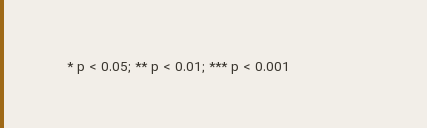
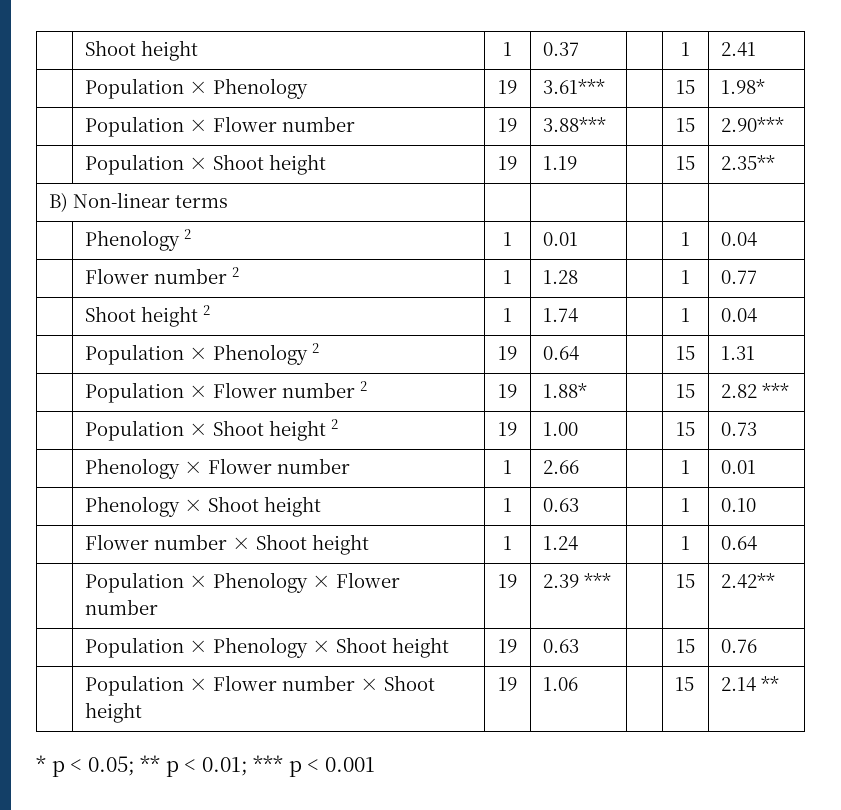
+ | Shoot height | 1 | 0.37 | | 1 | 2.41
+ | Population × Phenology | 19 | 3.61*** | | 15 | 1.98*
+ | Population × Flower number | 19 | 3.88*** | | 15 | 2.90***
+ | Population × Shoot height | 19 | 1.19 | | 15 | 2.35**
+ B) Non-linear terms | | | | |
+ | Phenology 2 | 1 | 0.01 | | 1 | 0.04
+ | Flower number 2 | 1 | 1.28 | | 1 | 0.77
+ | Shoot height 2 | 1 | 1.74 | | 1 | 0.04
+ | Population × Phenology 2 | 19 | 0.64 | | 15 | 1.31
+ | Population × Flower number 2 | 19 | 1.88* | | 15 | 2.82 ***
+ | Population × Shoot height 2 | 19 | 1.00 | | 15 | 0.73
+ | Phenology × Flower number | 1 | 2.66 | | 1 | 0.01
+ | Phenology × Shoot height | 1 | 0.63 | | 1 | 0.10
+ | Flower number × Shoot height | 1 | 1.24 | | 1 | 0.64
+ | Population × Phenology × Flower number | 19 | 2.39 *** | | 15 | 2.42**
+ | Population × Phenology × Shoot height | 19 | 0.63 | | 15 | 0.76
+ | Population × Flower number × Shoot height | 19 | 1.06 | | 15 | 2.14 **

